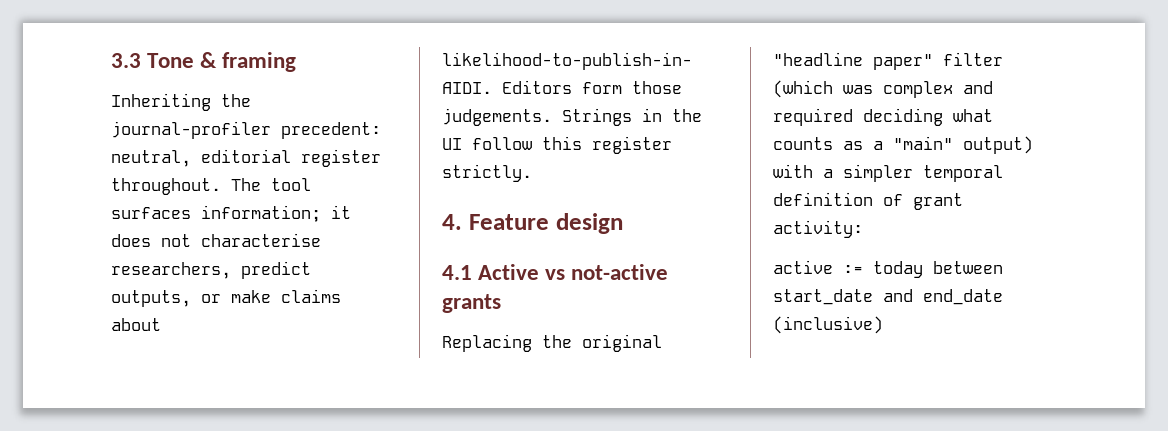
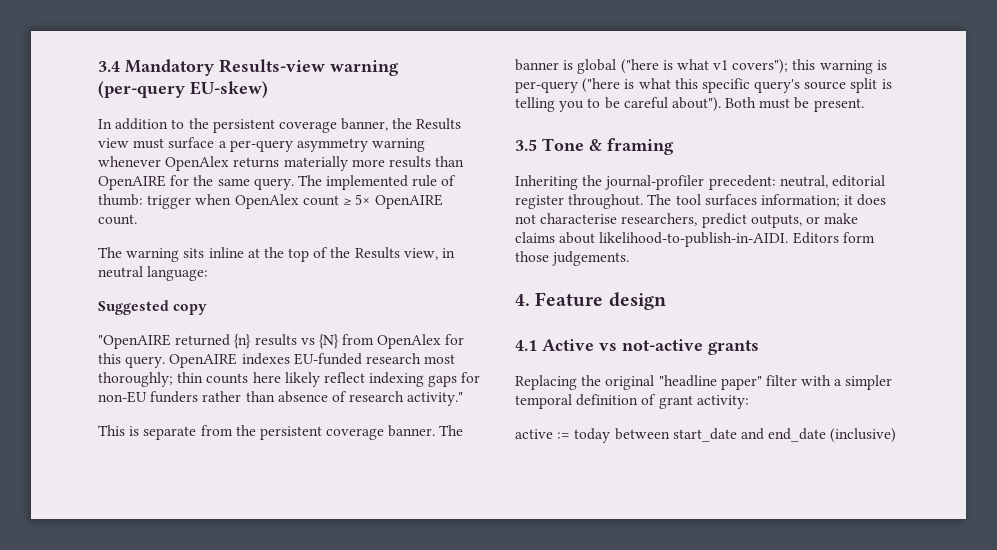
- 3.3 Tone & framing
+ 3.4 Mandatory Results-view warning (per-query EU-skew)
+ In addition to the persistent coverage banner, the Results view must surface a per-query asymmetry warning whenever OpenAlex returns materially more results than OpenAIRE for the same query. The implemented rule of thumb: trigger when OpenAlex count ≥ 5× OpenAIRE count.
+ The warning sits inline at the top of the Results view, in neutral language:
+ Suggested copy
+ "OpenAIRE returned {n} results vs {N} from OpenAlex for this query. OpenAIRE indexes EU-funded research most thoroughly; thin counts here likely reflect indexing gaps for non-EU funders rather than absence of research activity."
+ This is separate from the persistent coverage banner. The banner is global ("here is what v1 covers"); this warning is per-query ("here is what this specific query's source split is telling you to be careful about"). Both must be present.
+ 3.5 Tone & framing
- Strings in the UI follow this register strictly.
- Replacing the original "headline paper" filter (which was complex and required deciding what counts as a "main" output) with a simpler temporal definition of grant activity:
+ Replacing the original "headline paper" filter with a simpler temporal definition of grant activity:

